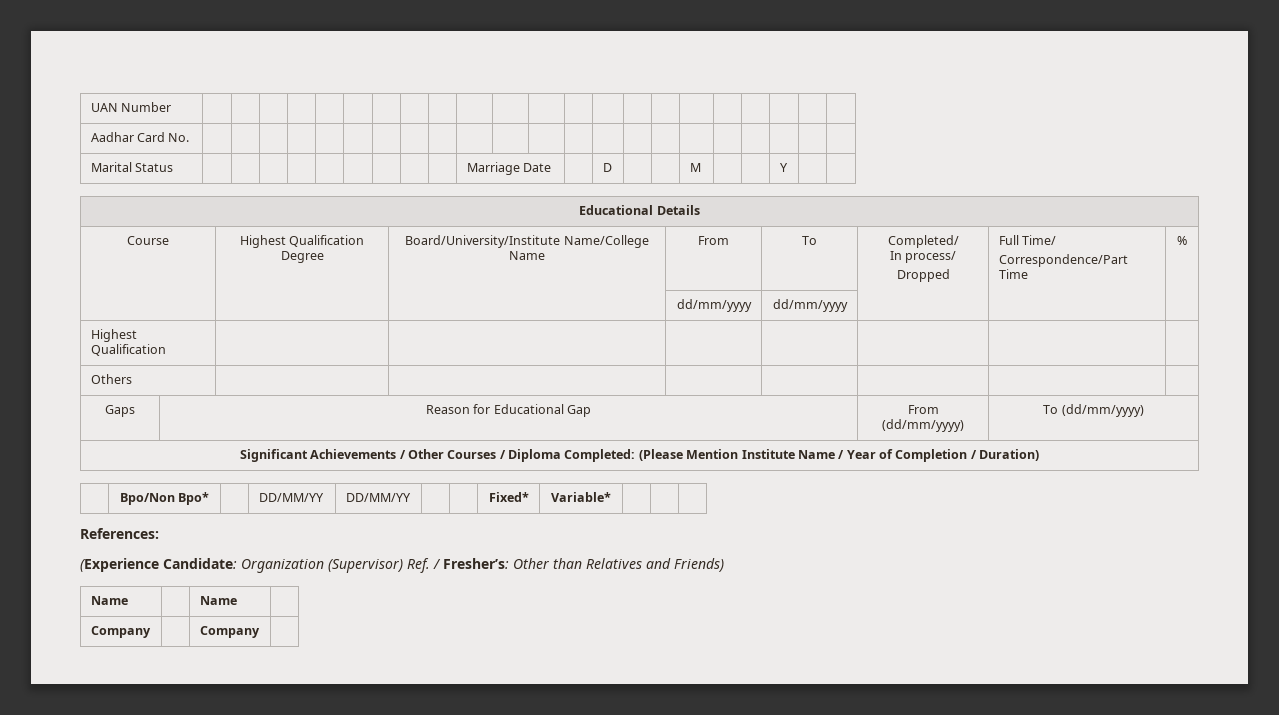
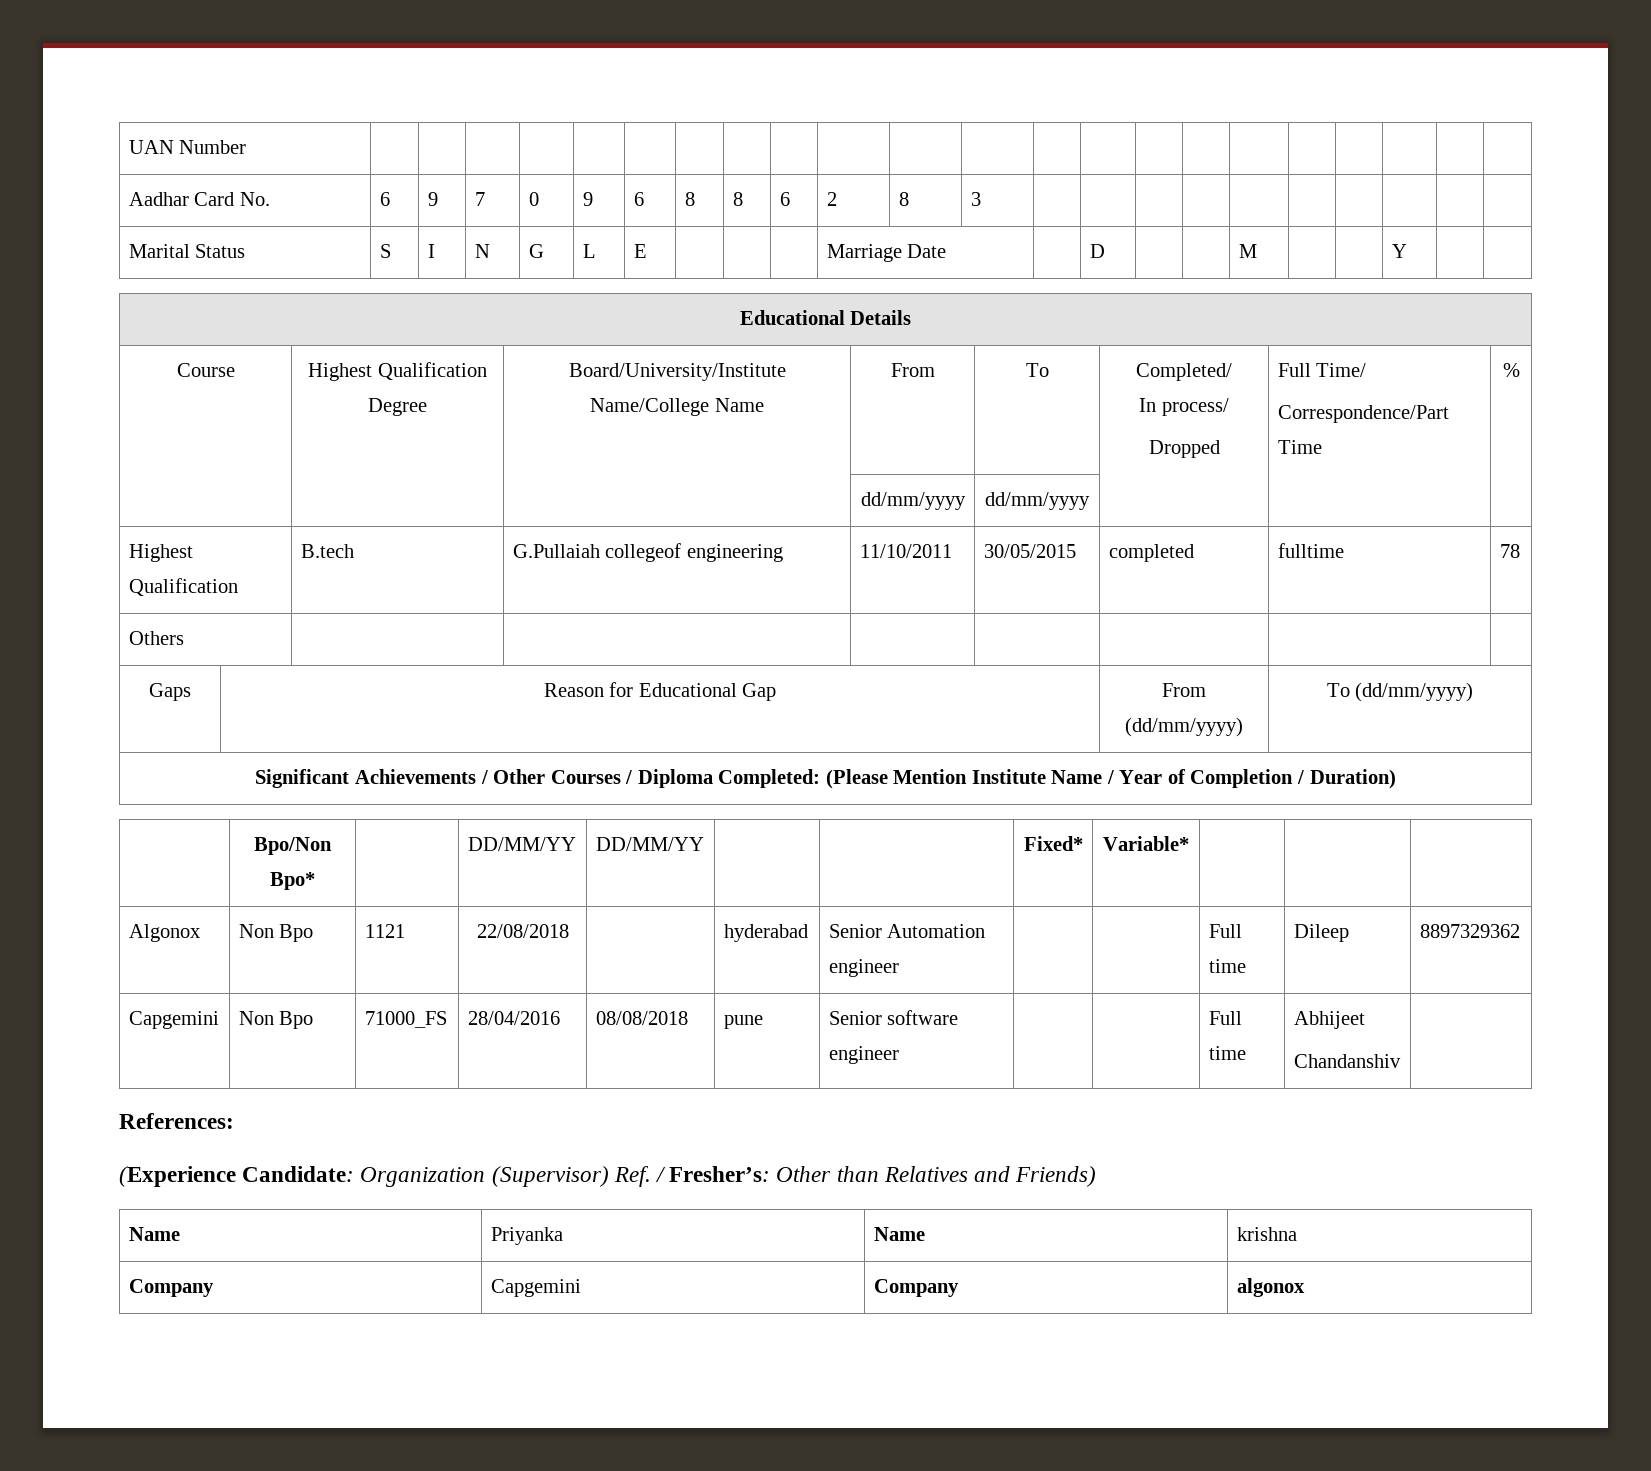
- Aadhar Card No. | | | | | | | | | | | | | | | | | | | | | |
- Marital Status | | | | | | | | | | Marriage Date | | D | | | M | | | Y | |
+ Aadhar Card No. | 6 | 9 | 7 | 0 | 9 | 6 | 8 | 8 | 6 | 2 | 8 | 3 | | | | | | | | | |
+ Marital Status | S | I | N | G | L | E | | | | Marriage Date | | D | | | M | | | Y | |
- Highest Qualification | | | | | | |
+ Highest Qualification | B.tech | G.Pullaiah collegeof engineering | 11/10/2011 | 30/05/2015 | completed | fulltime | 78
+ Algonox | Non Bpo | 1121 | 22/08/2018 | | hyderabad | Senior Automation engineer | | | Full time | Dileep | 8897329362
+ Capgemini | Non Bpo | 71000_FS | 28/04/2016 | 08/08/2018 | pune | Senior software engineer | | | Full time | Abhijeet
+ Chandanshiv |
- Name | | Name |
- Company | | Company |
+ Name | Priyanka | Name | krishna
+ Company | Capgemini | Company | algonox

